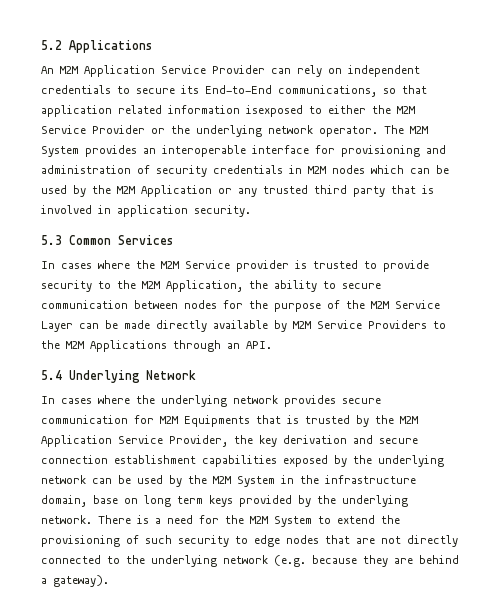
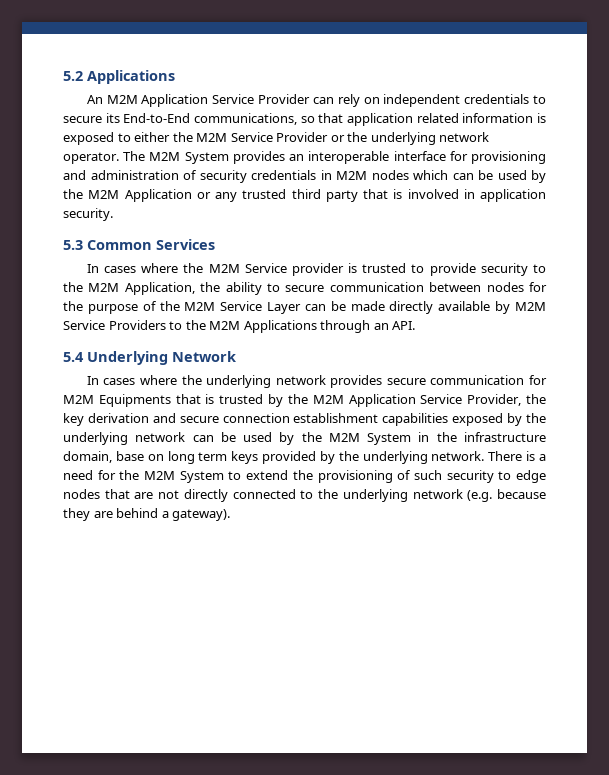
- An M2M Application Service Provider can rely on independent credentials to secure its End-to-End communications, so that application related information isexposed to either the M2M Service Provider or the underlying network operator.
+ An M2M Application Service Provider can rely on independent credentials to secure its End-to-End communications, so that application related information is exposed to either the M2M Service Provider or the underlying network operator.

